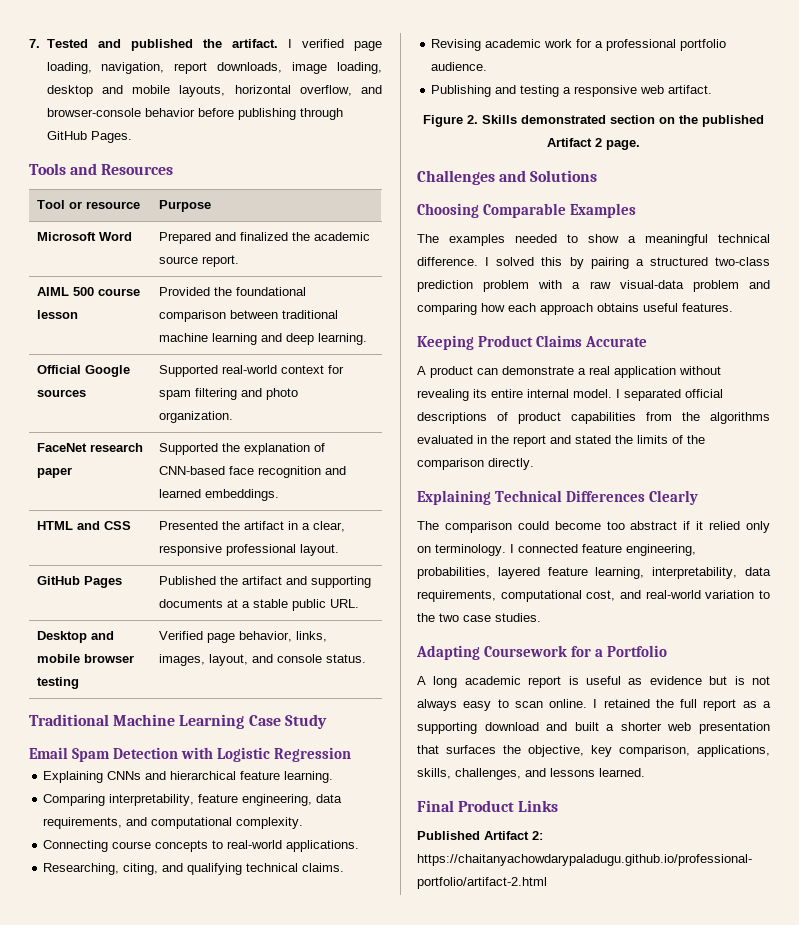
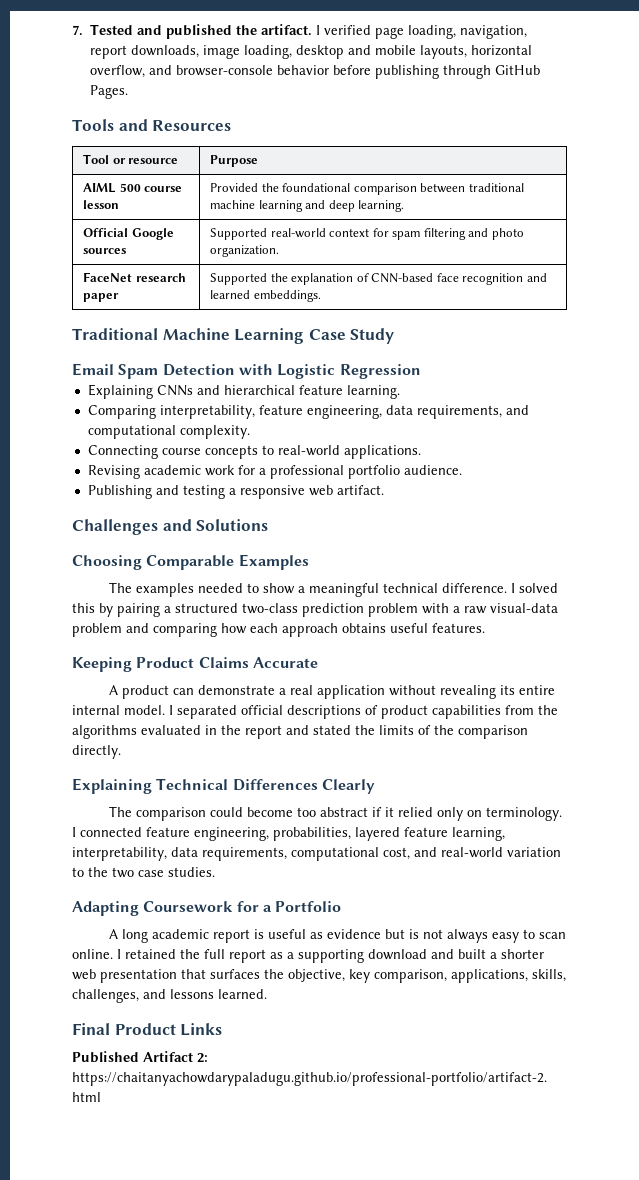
- Microsoft Word | Prepared and finalized the academic source report.
- HTML and CSS | Presented the artifact in a clear, responsive professional layout.
- GitHub Pages | Published the artifact and supporting documents at a stable public URL.
- Desktop and mobile browser testing | Verified page behavior, links, images, layout, and console status.
- Researching, citing, and qualifying technical claims.
- Figure 2. Skills demonstrated section on the published Artifact 2 page.

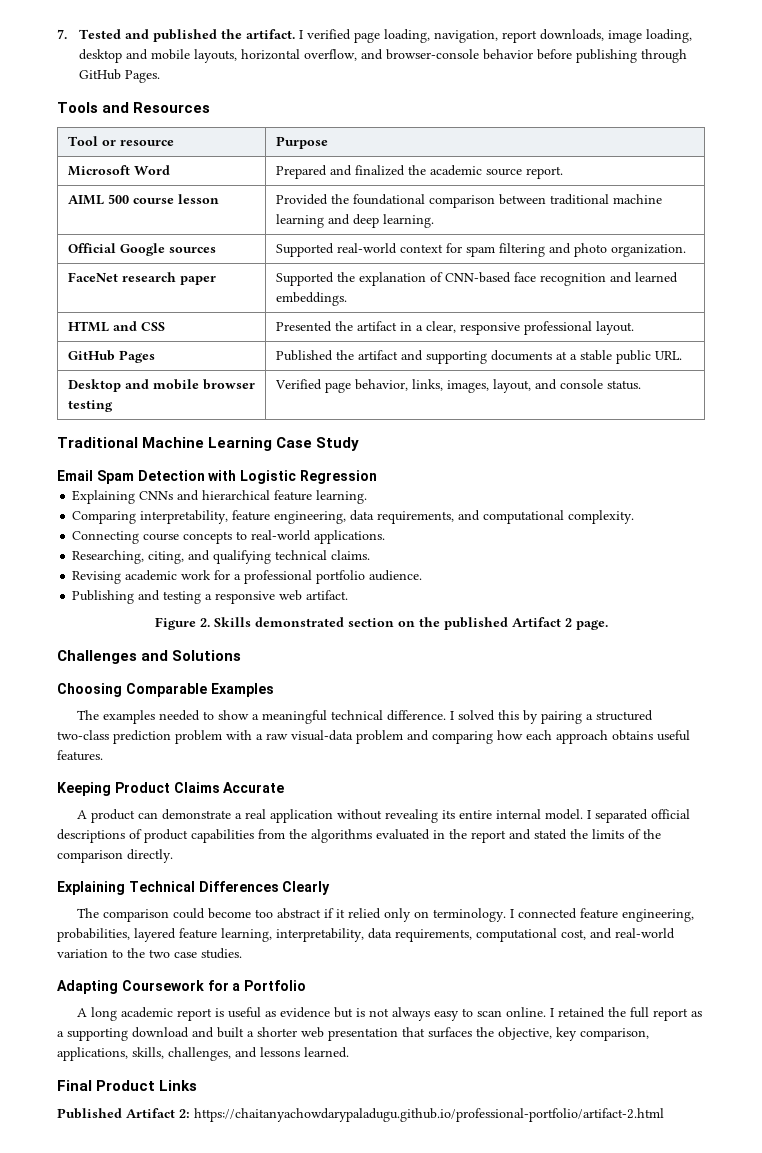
+ Microsoft Word | Prepared and finalized the academic source report.
+ HTML and CSS | Presented the artifact in a clear, responsive professional layout.
+ GitHub Pages | Published the artifact and supporting documents at a stable public URL.
+ Desktop and mobile browser testing | Verified page behavior, links, images, layout, and console status.
+ Researching, citing, and qualifying technical claims.
+ Figure 2. Skills demonstrated section on the published Artifact 2 page.

